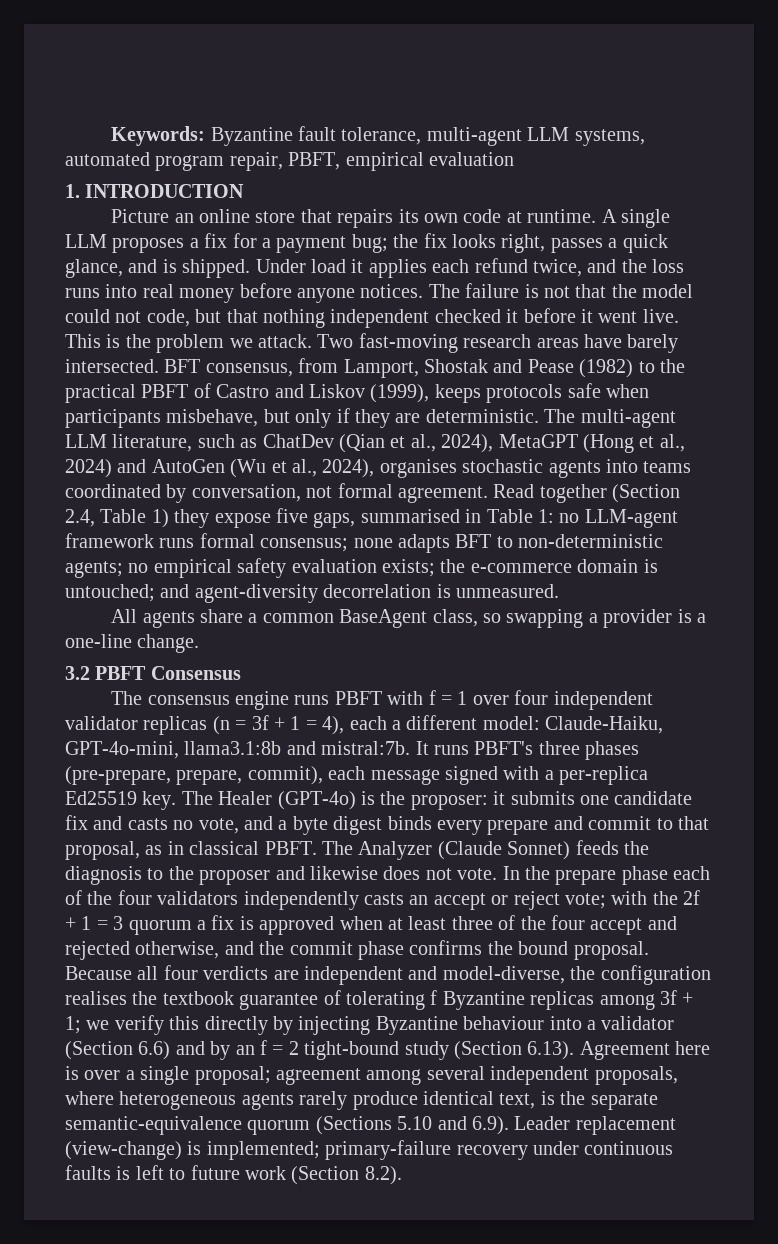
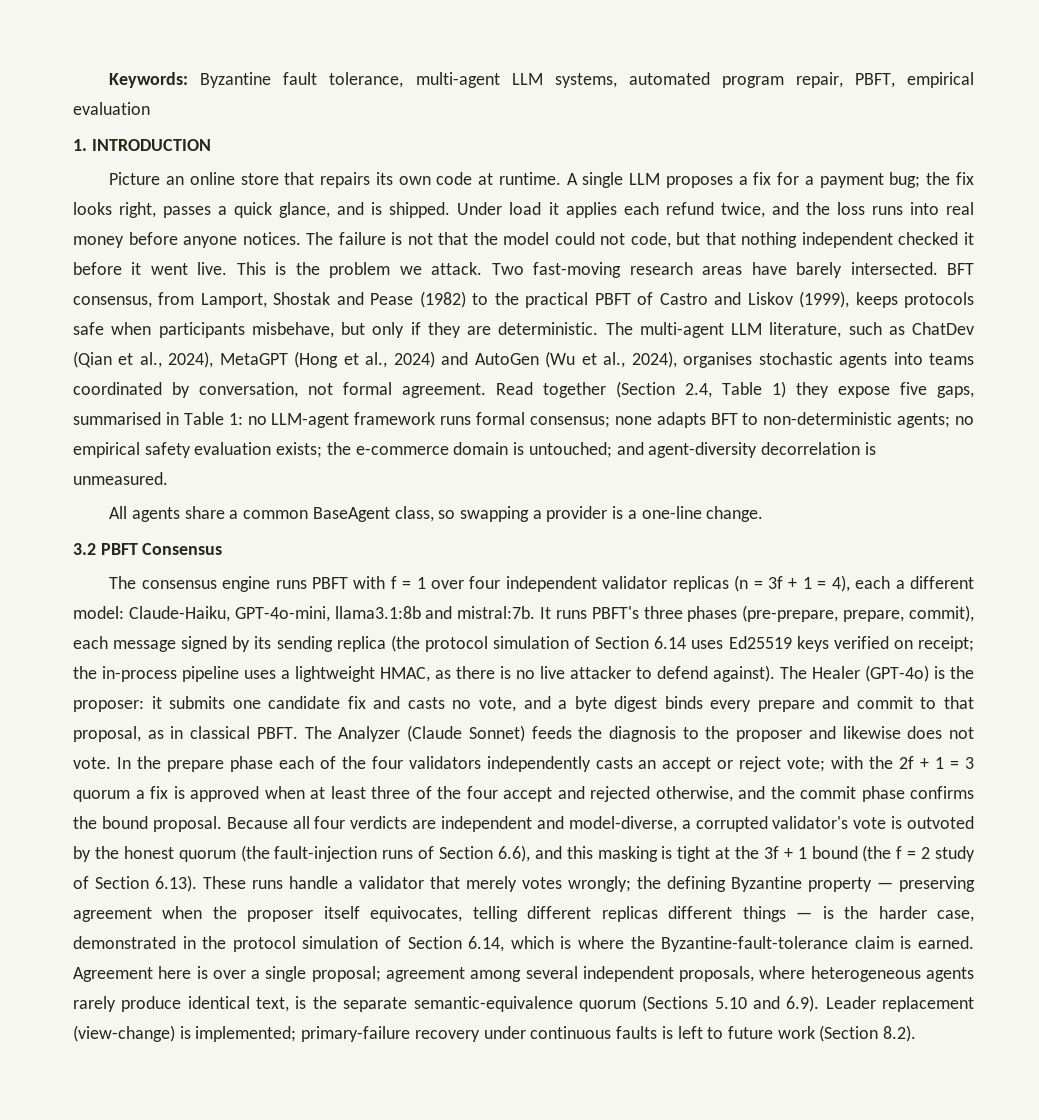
- It runs PBFT's three phases (pre-prepare, prepare, commit), each message signed with a per-replica Ed25519 key.
+ It runs PBFT's three phases (pre-prepare, prepare, commit), each message signed by its sending replica (the protocol simulation of Section 6.14 uses Ed25519 keys verified on receipt; the in-process pipeline uses a lightweight HMAC, as there is no live attacker to defend against).
- Because all four verdicts are independent and model-diverse, the configuration realises the textbook guarantee of tolerating f Byzantine replicas among 3f + 1; we verify this directly by injecting Byzantine behaviour into a validator (Section 6.6) and by an f = 2 tight-bound study (Section 6.13). Agreement here is over a single proposal; agreement among several independent proposals, where heterogeneous agents rarely produce identical text, is the separate semantic-equivalence quorum (Sections 5.10 and 6.9). Leader replacement (view-change) is implemented; primary-failure recovery under continuous faults is left to future work (Section 8.2).
+ Because all four verdicts are independent and model-diverse, a corrupted validator's vote is outvoted by the honest quorum (the fault-injection runs of Section 6.6), and this masking is tight at the 3f + 1 bound (the f = 2 study of Section 6.13). These runs handle a validator that merely votes wrongly; the defining Byzantine property — preserving agreement when the proposer itself equivocates, telling different replicas different things — is the harder case, demonstrated in the protocol simulation of Section 6.14, which is where the Byzantine-fault-tolerance claim is earned. Agreement here is over a single proposal; agreement among several independent proposals, where heterogeneous agents rarely produce identical text, is the separate semantic-equivalence quorum (Sections 5.10 and 6.9). Leader replacement (view-change) is implemented; primary-failure recovery under continuous faults is left to future work (Section 8.2).

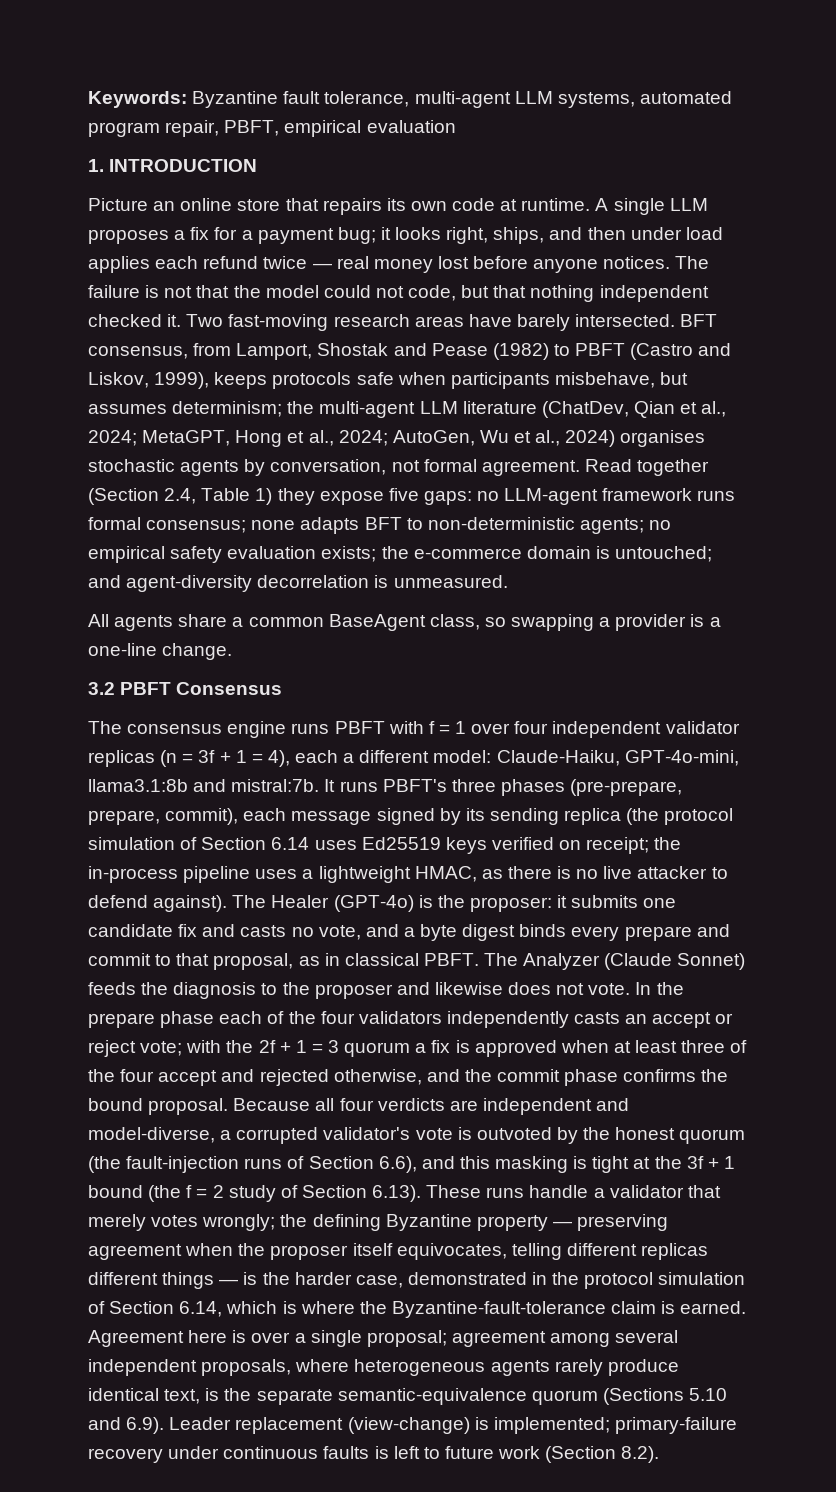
- A single LLM proposes a fix for a payment bug; the fix looks right, passes a quick glance, and is shipped. Under load it applies each refund twice, and the loss runs into real money before anyone notices.
+ A single LLM proposes a fix for a payment bug; it looks right, ships, and then under load applies each refund twice — real money lost before anyone notices.
- The failure is not that the model could not code, but that nothing independent checked it before it went live. This is the problem we attack.
+ The failure is not that the model could not code, but that nothing independent checked it.
- BFT consensus, from Lamport, Shostak and Pease (1982) to the practical PBFT of Castro and Liskov (1999), keeps protocols safe when participants misbehave, but only if they are deterministic. The multi-agent LLM literature, such as ChatDev (Qian et al., 2024), MetaGPT (Hong et al., 2024) and AutoGen (Wu et al., 2024), organises stochastic agents into teams coordinated by conversation, not formal agreement.
+ BFT consensus, from Lamport, Shostak and Pease (1982) to PBFT (Castro and Liskov, 1999), keeps protocols safe when participants misbehave, but assumes determinism; the multi-agent LLM literature (ChatDev, Qian et al., 2024; MetaGPT, Hong et al., 2024; AutoGen, Wu et al., 2024) organises stochastic agents by conversation, not formal agreement.
- Read together (Section 2.4, Table 1) they expose five gaps, summarised in Table 1: no LLM-agent framework runs formal consensus; none adapts BFT to non-deterministic agents; no empirical safety evaluation exists; the e-commerce domain is untouched; and agent-diversity decorrelation is unmeasured.
+ Read together (Section 2.4, Table 1) they expose five gaps: no LLM-agent framework runs formal consensus; none adapts BFT to non-deterministic agents; no empirical safety evaluation exists; the e-commerce domain is untouched; and agent-diversity decorrelation is unmeasured.

